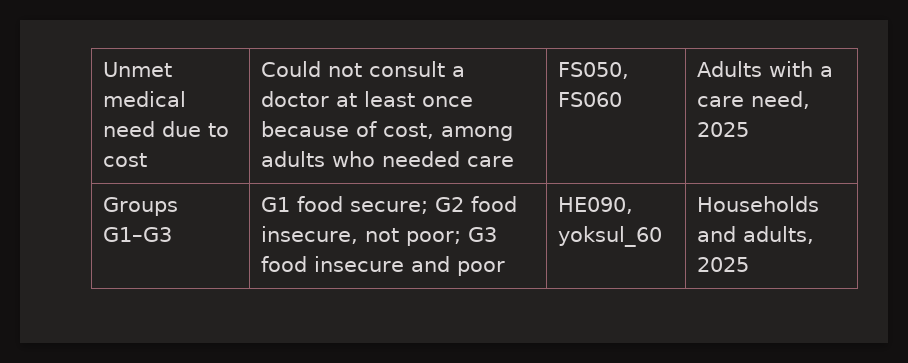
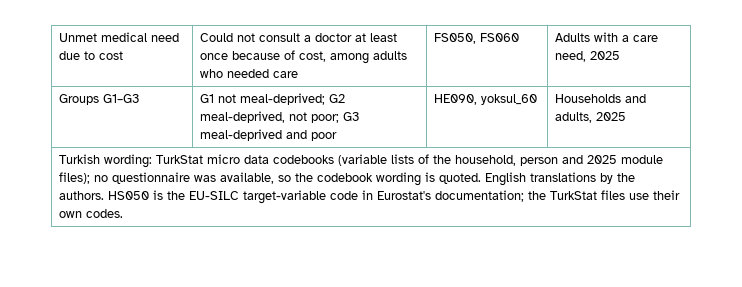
- Groups G1–G3 | G1 food secure; G2 food insecure, not poor; G3 food insecure and poor | HE090, yoksul_60 | Households and adults, 2025
+ Groups G1–G3 | G1 not meal-deprived; G2 meal-deprived, not poor; G3 meal-deprived and poor | HE090, yoksul_60 | Households and adults, 2025
+ Turkish wording: TurkStat micro data codebooks (variable lists of the household, person and 2025 module files); no questionnaire was available, so the codebook wording is quoted. English translations by the authors. HS050 is the EU-SILC target-variable code in Eurostat's documentation; the TurkStat files use their own codes.

